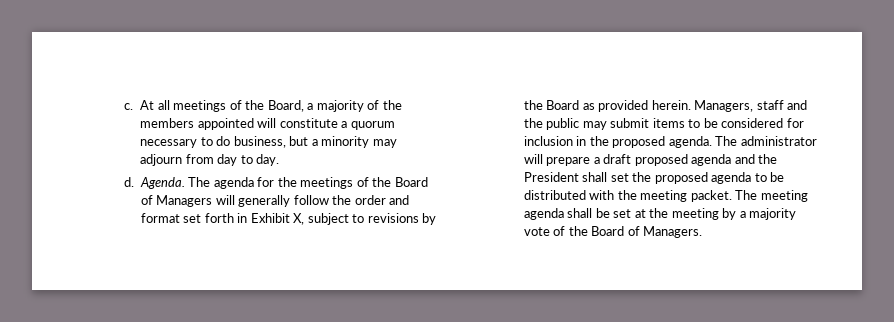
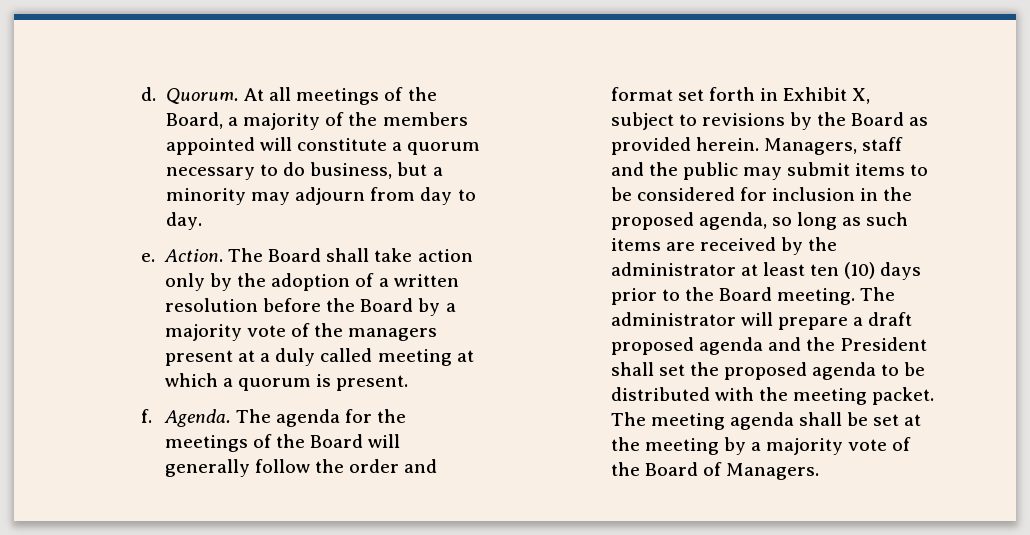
- c.
+ d. Quorum.
- d.
+ e. Action. The Board shall take action only by the adoption of a written resolution before the Board by a majority vote of the managers present at a duly called meeting at which a quorum is present.
+ f.
- The agenda for the meetings of the Board of Managers will generally follow the order and format set forth in Exhibit X, subject to revisions by the Board as provided herein.
+ The agenda for the meetings of the Board will generally follow the order and format set forth in Exhibit X, subject to revisions by the Board as provided herein.
- Managers, staff and the public may submit items to be considered for inclusion in the proposed agenda.
+ Managers, staff and the public may submit items to be considered for inclusion in the proposed agenda, so long as such items are received by the administrator at least ten (10) days prior to the Board meeting.

